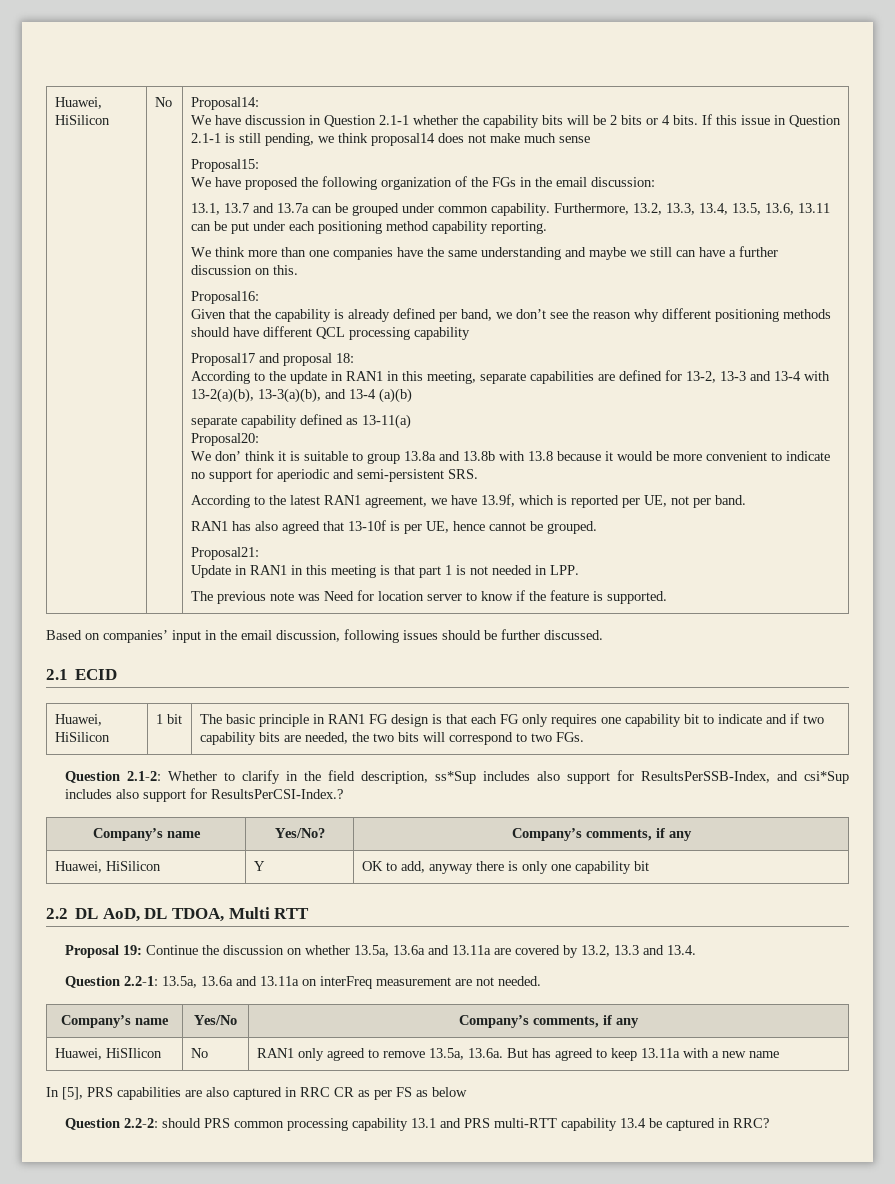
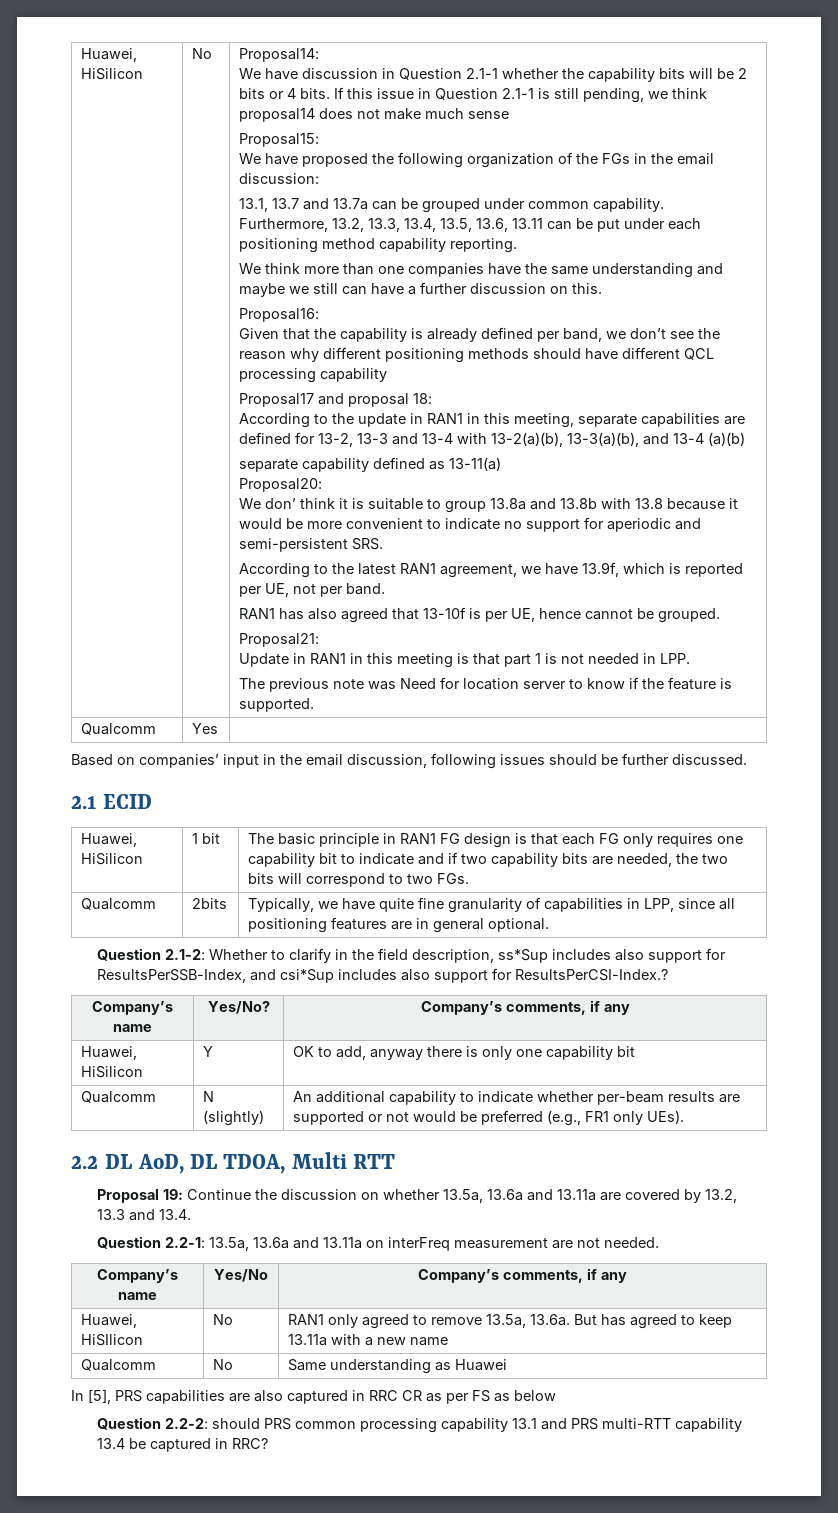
+ Qualcomm | Yes |
+ Qualcomm | 2bits | Typically, we have quite fine granularity of capabilities in LPP, since all positioning features are in general optional.
+ Qualcomm | N (slightly) | An additional capability to indicate whether per-beam results are supported or not would be preferred (e.g., FR1 only UEs).
+ Qualcomm | No | Same understanding as Huawei

